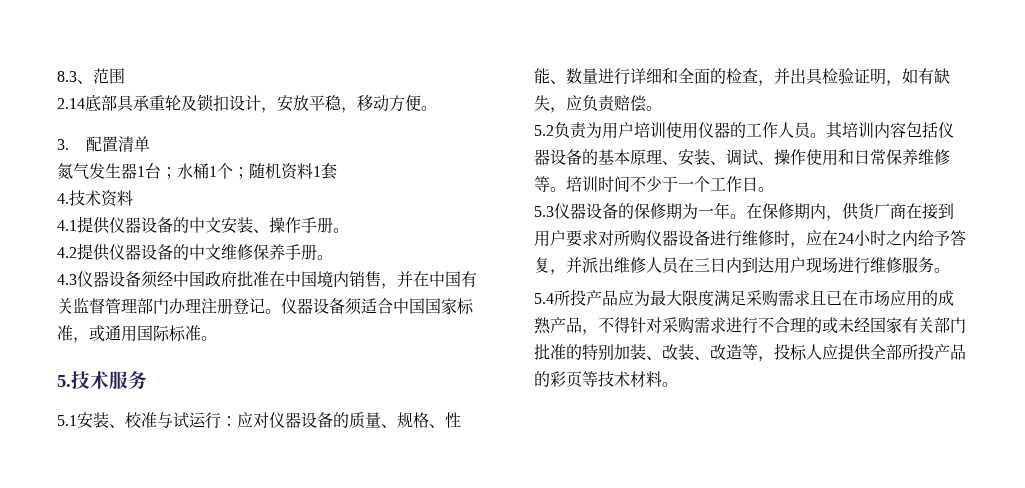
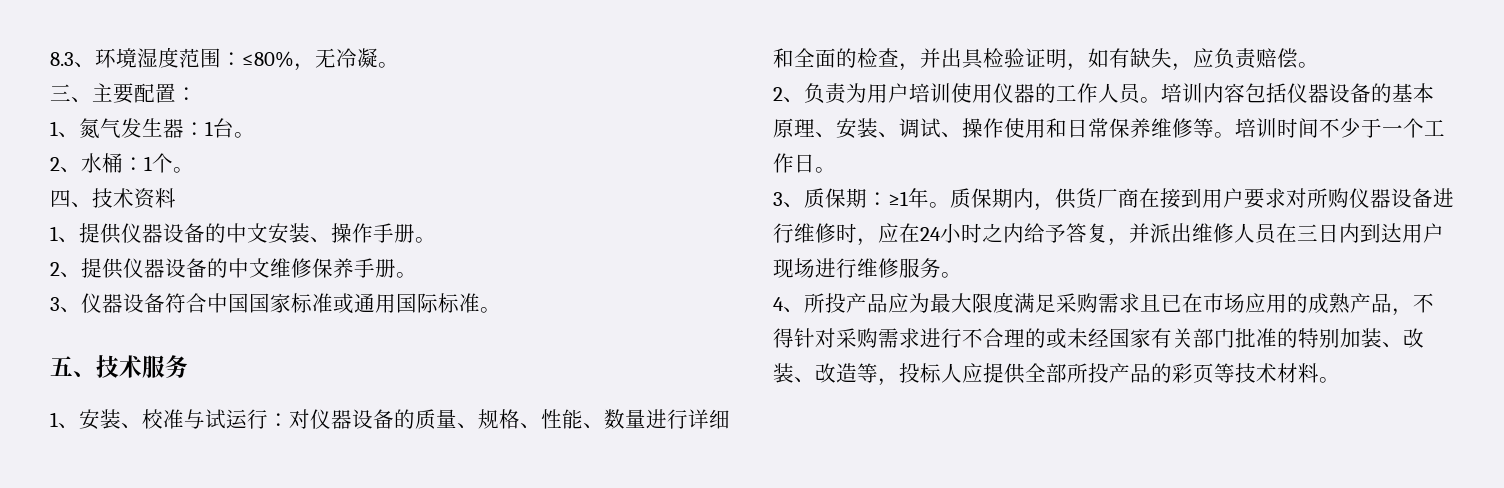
- 8.3、范围
- 2.14底部具承重轮及锁扣设计，安放平稳，移动方便。
- 3.配置清单
- 氮气发生器1台；水桶1个；随机资料1套
- 4.技术资料
+ 8.3、环境湿度范围：≤80%，无冷凝。
+ 三、主要配置：
+ 1、氮气发生器：1台。
+ 2、水桶：1个。
+ 四、技术资料
- 4.1提供仪器设备的中文安装、操作手册。
+ 1、提供仪器设备的中文安装、操作手册。
- 4.2提供仪器设备的中文维修保养手册。
+ 2、提供仪器设备的中文维修保养手册。
- 4.3仪器设备须经中国政府批准在中国境内销售，并在中国有关监督管理部门办理注册登记。仪器设备须适合中国国家标准，或通用国际标准。
+ 3、仪器设备符合中国国家标准或通用国际标准。
- 5.技术服务
+ 五、技术服务
- 5.1安装、校准与试运行：应对仪器设备的质量、规格、性能、数量进行详细和全面的检查，并出具检验证明，如有缺失，应负责赔偿。
+ 1、安装、校准与试运行：对仪器设备的质量、规格、性能、数量进行详细和全面的检查，并出具检验证明，如有缺失，应负责赔偿。
- 5.2负责为用户培训使用仪器的工作人员。
+ 2、负责为用户培训使用仪器的工作人员。
- 其培训内容包括仪器设备的基本原理、安装、调试、操作使用和日常保养维修等。
+ 培训内容包括仪器设备的基本原理、安装、调试、操作使用和日常保养维修等。
- 5.3仪器设备的保修期为一年。在保修期内，供货厂商在接到用户要求对所购仪器设备进行维修时，应在24小时之内给予答复，并派出维修人员在三日内到达用户现场进行维修服务。
+ 3、质保期：≥1年。质保期内，供货厂商在接到用户要求对所购仪器设备进行维修时，应在24小时之内给予答复，并派出维修人员在三日内到达用户现场进行维修服务。
- 5.4所投产品应为最大限度满足采购需求且已在市场应用的成熟产品，不得针对采购需求进行不合理的或未经国家有关部门批准的特别加装、改装、改造等，投标人应提供全部所投产品的彩页等技术材料。
+ 4、所投产品应为最大限度满足采购需求且已在市场应用的成熟产品，不得针对采购需求进行不合理的或未经国家有关部门批准的特别加装、改装、改造等，投标人应提供全部所投产品的彩页等技术材料。

